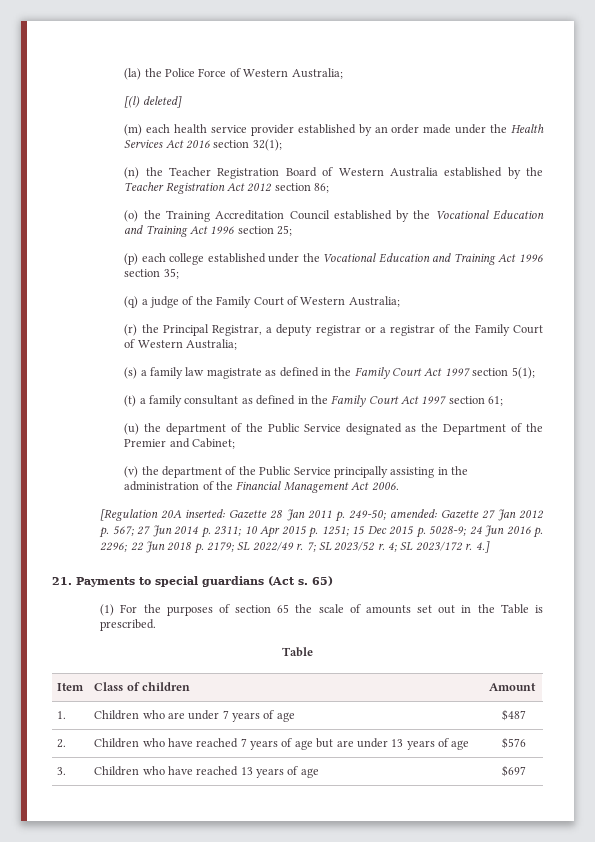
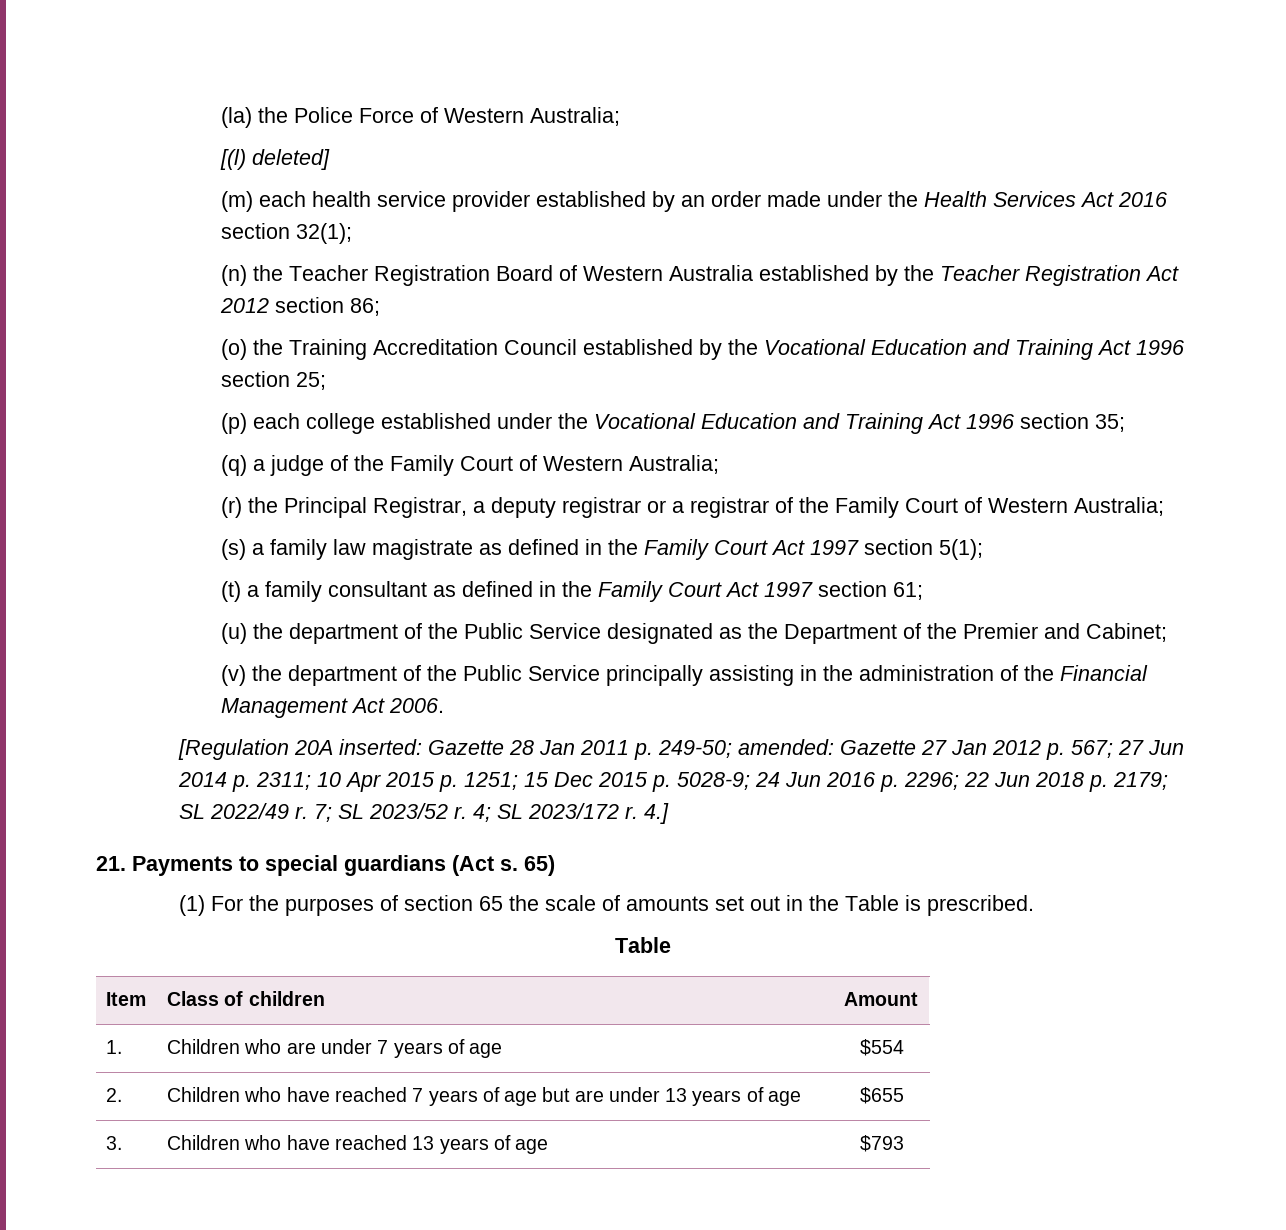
- 1. | Children who are under 7 years of age | $487
+ 1. | Children who are under 7 years of age | $554
- 2. | Children who have reached 7 years of age but are under 13 years of age | $576
+ 2. | Children who have reached 7 years of age but are under 13 years of age | $655
- 3. | Children who have reached 13 years of age | $697
+ 3. | Children who have reached 13 years of age | $793

